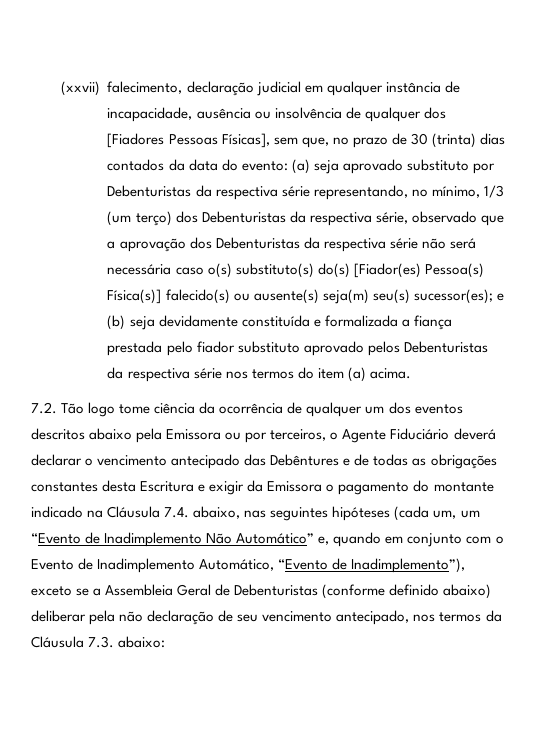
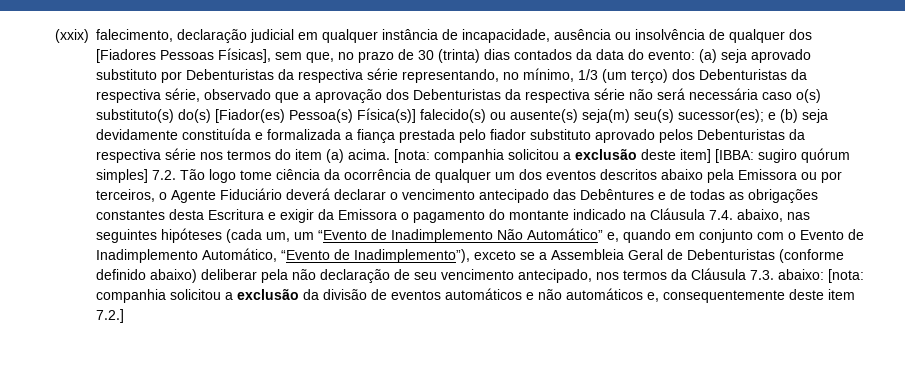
- (xxvii) falecimento, declaração judicial em qualquer instância de incapacidade, ausência ou insolvência de qualquer dos [Fiadores Pessoas Físicas], sem que, no prazo de 30 (trinta) dias contados da data do evento:
+ (xxix) falecimento, declaração judicial em qualquer instância de incapacidade, ausência ou insolvência de qualquer dos [Fiadores Pessoas Físicas], sem que, no prazo de 30 (trinta) dias contados da data do evento:
- e (b) seja devidamente constituída e formalizada a fiança prestada pelo fiador substituto aprovado pelos Debenturistas da respectiva série nos termos do item (a) acima.
- 7.2. Tão logo tome ciência da ocorrência de qualquer um dos eventos descritos abaixo pela Emissora ou por terceiros, o Agente Fiduciário deverá declarar o vencimento antecipado das Debêntures e de todas as obrigações constantes desta Escritura e exigir da Emissora o pagamento do montante indicado na Cláusula 7.4. abaixo, nas seguintes hipóteses (cada um, um “Evento de Inadimplemento Não Automático” e, quando em conjunto com o Evento de Inadimplemento Automático, “Evento de Inadimplemento”), exceto se a Assembleia Geral de Debenturistas (conforme definido abaixo) deliberar pela não declaração de seu vencimento antecipado, nos termos da Cláusula 7.3. abaixo:
+ e (b) seja devidamente constituída e formalizada a fiança prestada pelo fiador substituto aprovado pelos Debenturistas da respectiva série nos termos do item (a) acima. [nota: companhia solicitou a exclusão deste item] [IBBA: sugiro quórum simples] 7.2. Tão logo tome ciência da ocorrência de qualquer um dos eventos descritos abaixo pela Emissora ou por terceiros, o Agente Fiduciário deverá declarar o vencimento antecipado das Debêntures e de todas as obrigações constantes desta Escritura e exigir da Emissora o pagamento do montante indicado na Cláusula 7.4. abaixo, nas seguintes hipóteses (cada um, um “Evento de Inadimplemento Não Automático” e, quando em conjunto com o Evento de Inadimplemento Automático, “Evento de Inadimplemento”), exceto se a Assembleia Geral de Debenturistas (conforme definido abaixo) deliberar pela não declaração de seu vencimento antecipado, nos termos da Cláusula 7.3. abaixo:
+ [nota: companhia solicitou a exclusão da divisão de eventos automáticos e não automáticos e, consequentemente deste item 7.2.]

